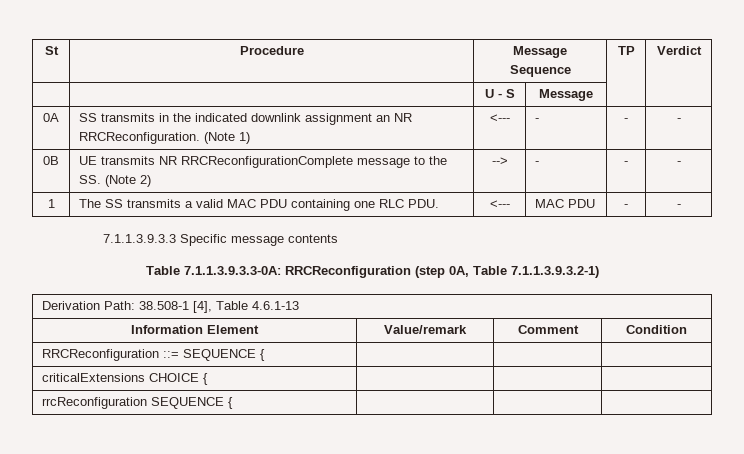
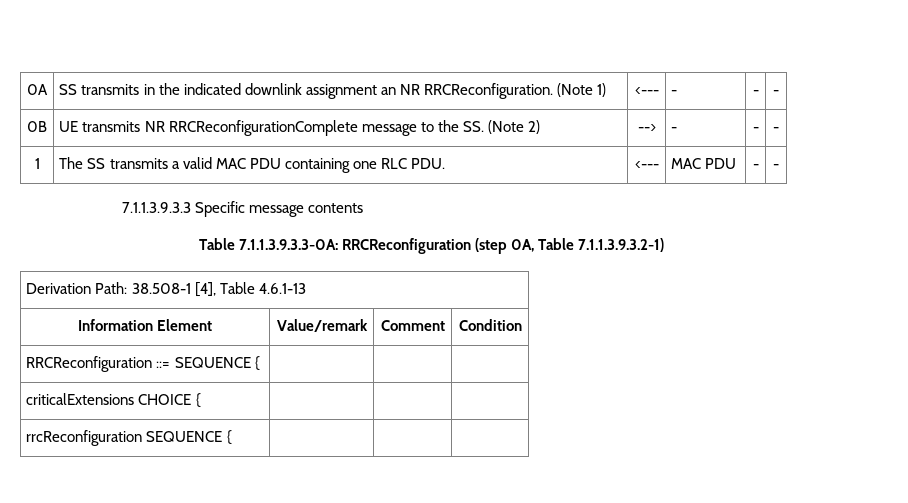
- St | Procedure | Message Sequence | TP | Verdict
- | | U - S | Message | |

